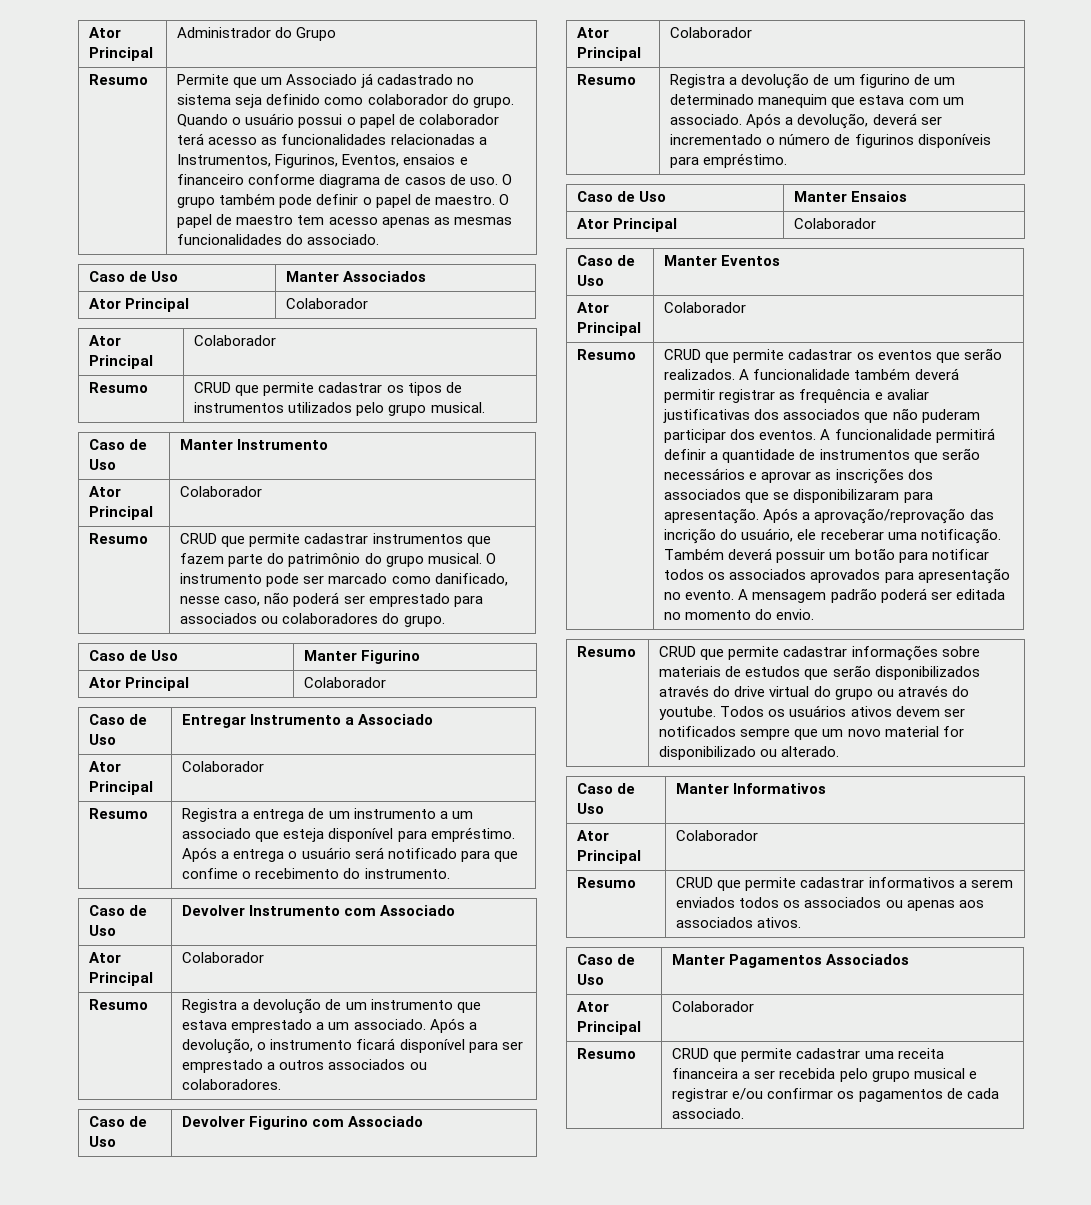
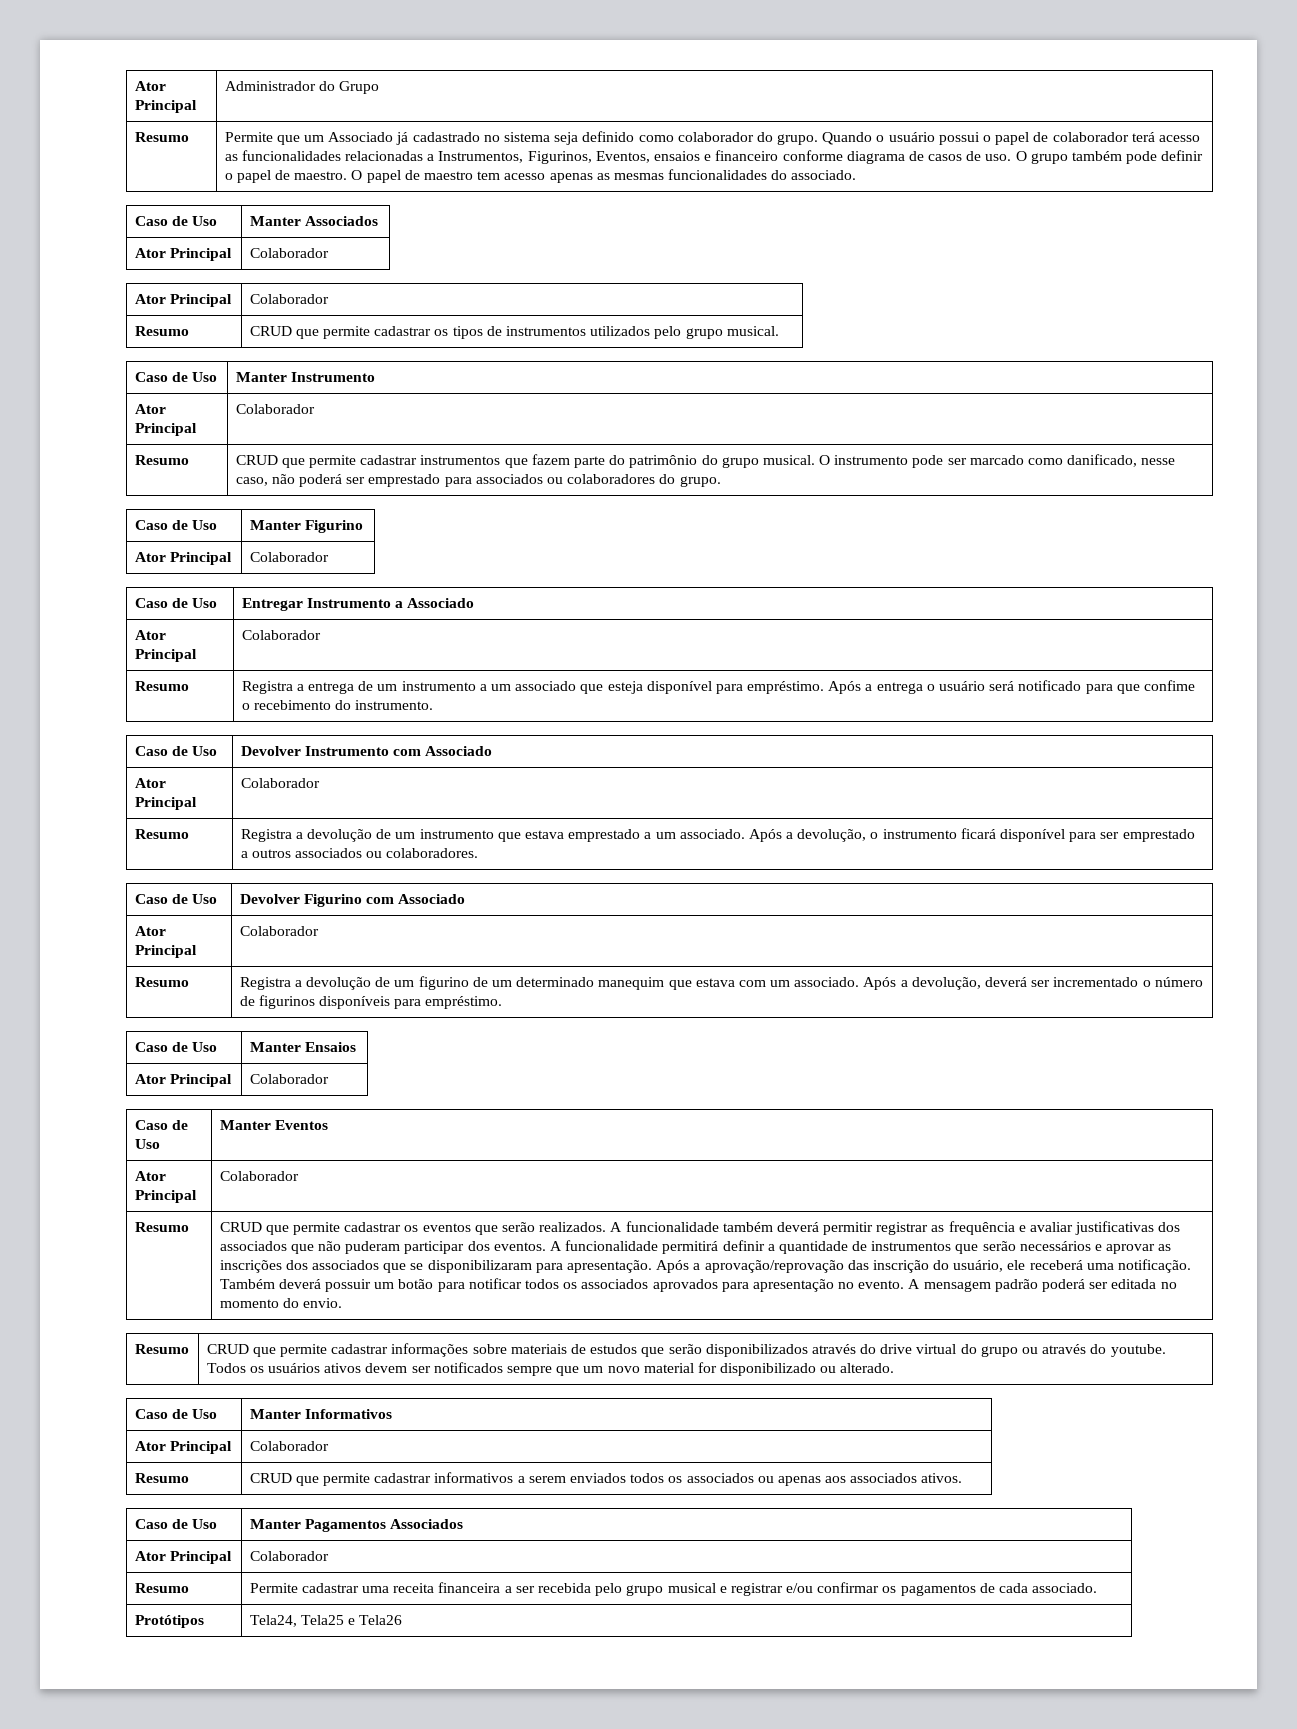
- Após a aprovação/reprovação das incrição do usuário, ele receberar uma notificação.
+ Após a aprovação/reprovação das inscrição do usuário, ele receberá uma notificação.
- Resumo | CRUD que permite cadastrar uma receita financeira a ser recebida pelo grupo musical e registrar e/ou confirmar os pagamentos de cada associado.
+ Resumo | Permite cadastrar uma receita financeira a ser recebida pelo grupo musical e registrar e/ou confirmar os pagamentos de cada associado.
+ Protótipos | Tela24, Tela25 e Tela26

